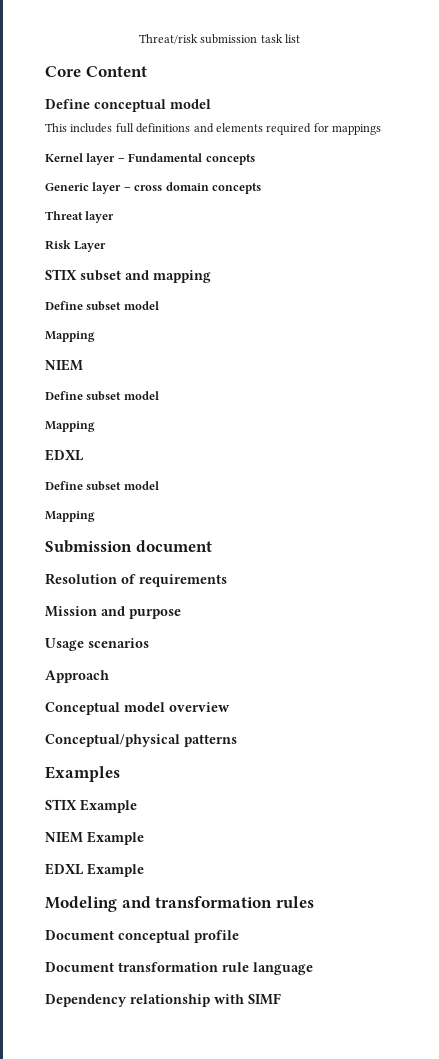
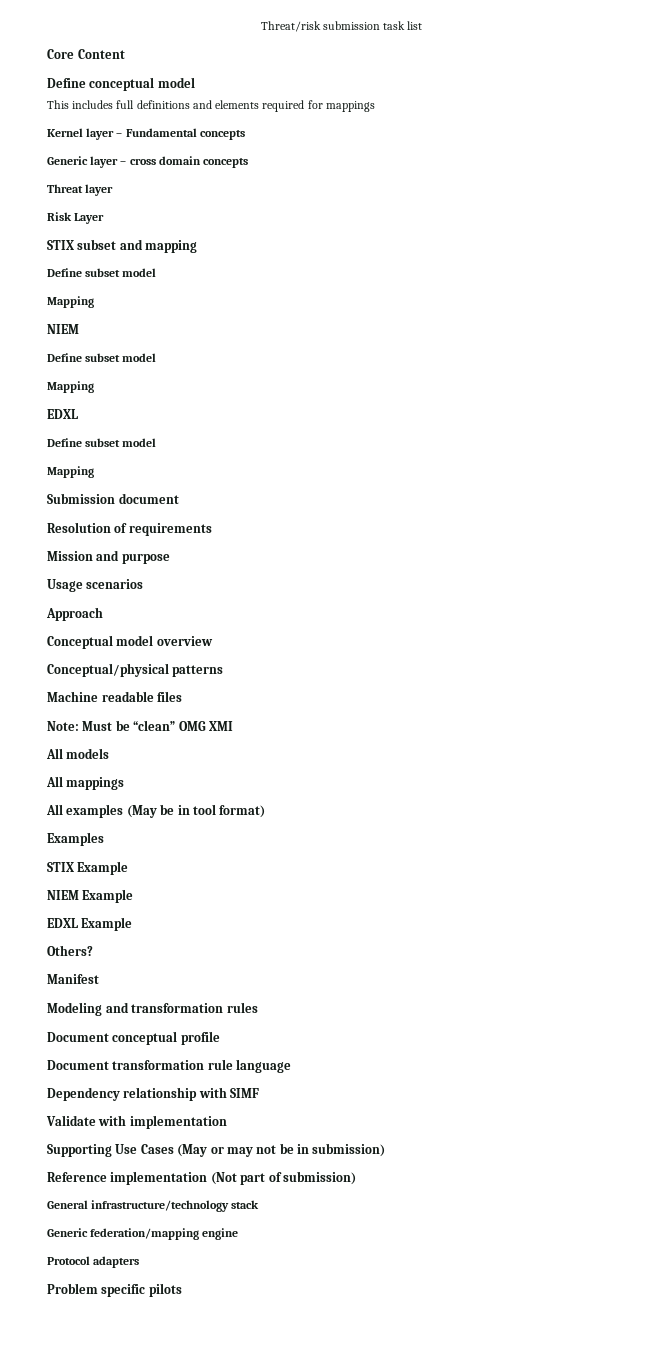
+ Machine readable files
+ Note: Must be “clean” OMG XMI
+ All models
+ All mappings
+ All examples (May be in tool format)
+ Others?
+ Manifest
+ Validate with implementation
+ Supporting Use Cases (May or may not be in submission)
+ Reference implementation (Not part of submission)
+ General infrastructure/technology stack
+ Generic federation/mapping engine
+ Protocol adapters
+ Problem specific pilots

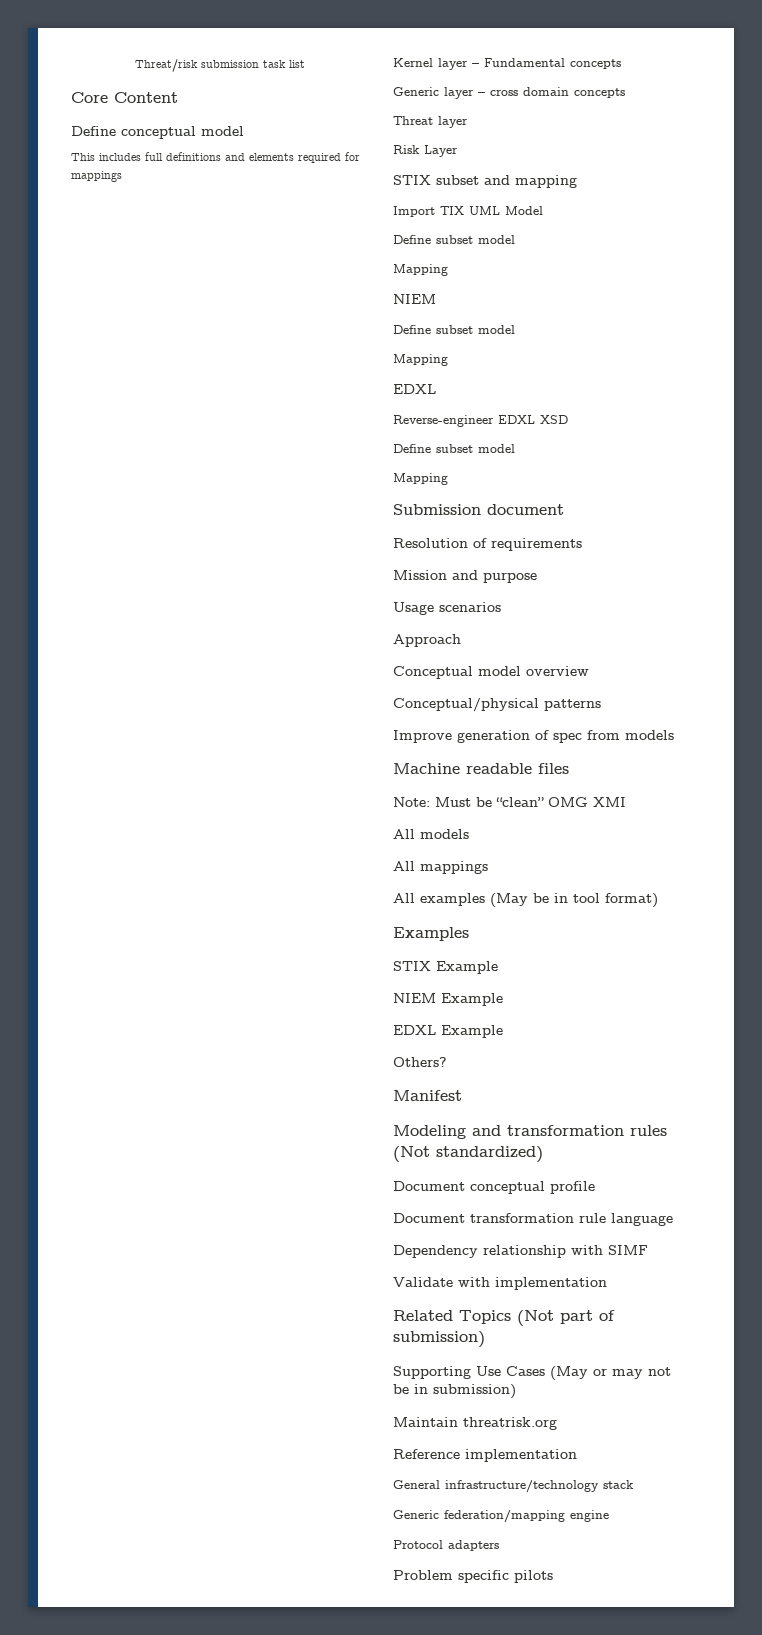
+ Import TIX UML Model
+ Reverse-engineer EDXL XSD
+ Improve generation of spec from models
- Modeling and transformation rules
+ Modeling and transformation rules (Not standardized)
+ Related Topics (Not part of submission)
+ Maintain threatrisk.org
- Reference implementation (Not part of submission)
+ Reference implementation

